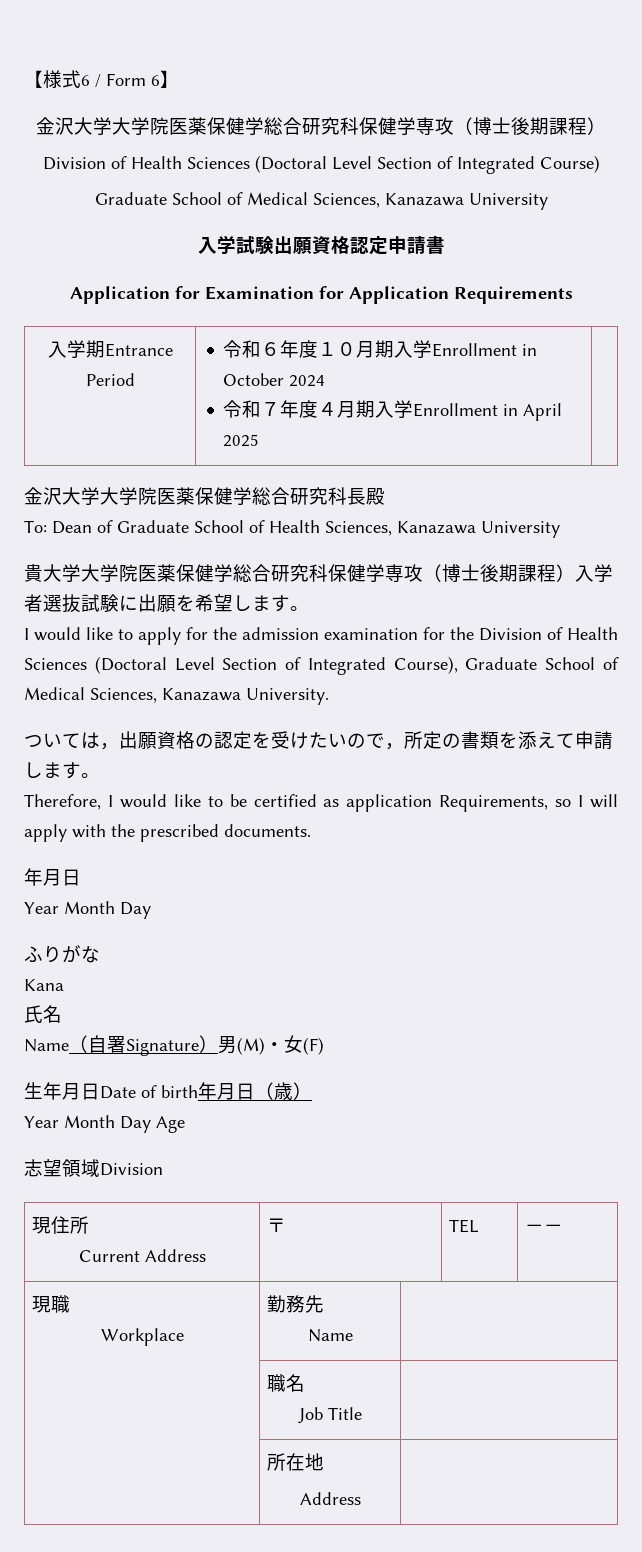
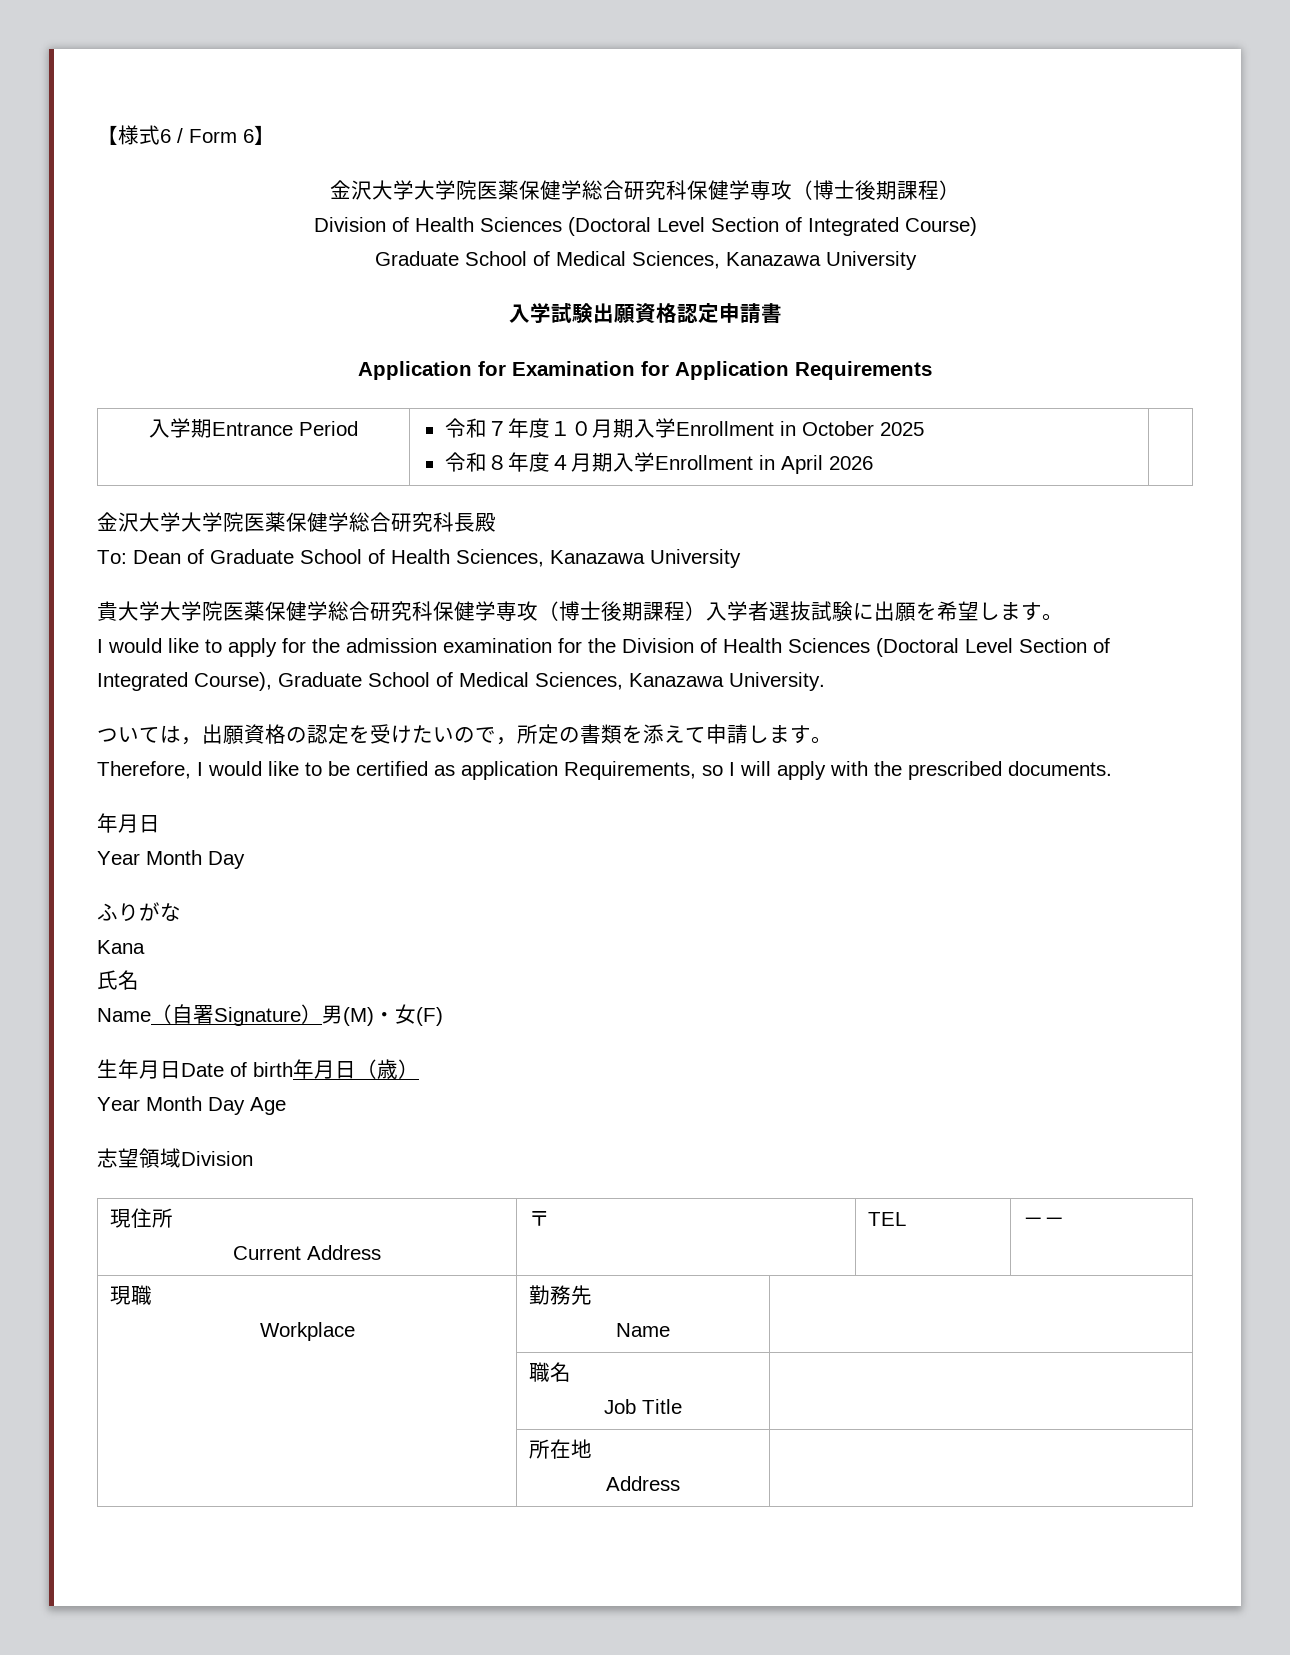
- 入学期Entrance Period | 令和６年度１０月期入学Enrollment in October 2024
- 令和７年度４月期入学Enrollment in April 2025 |
+ 入学期Entrance Period | 令和７年度１０月期入学Enrollment in October 2025
+ 令和８年度４月期入学Enrollment in April 2026 |

